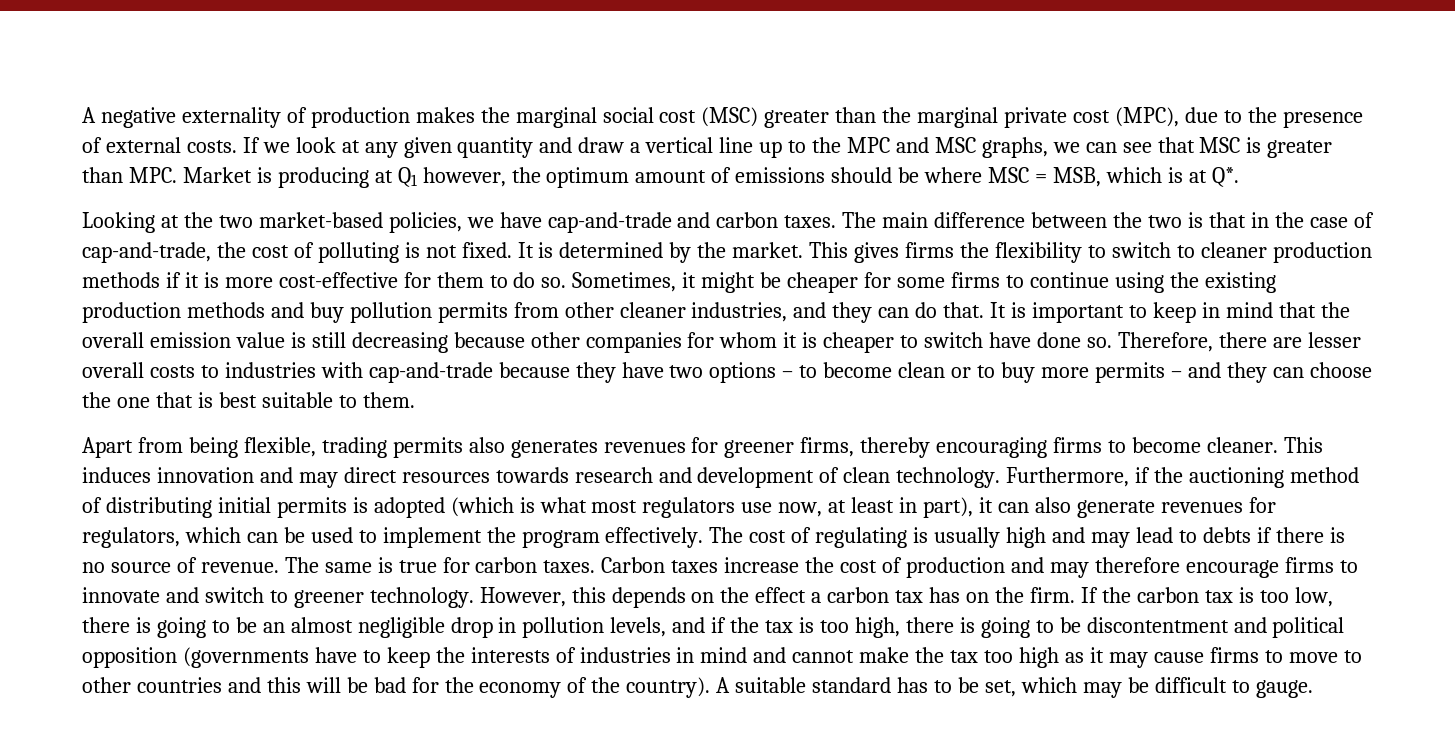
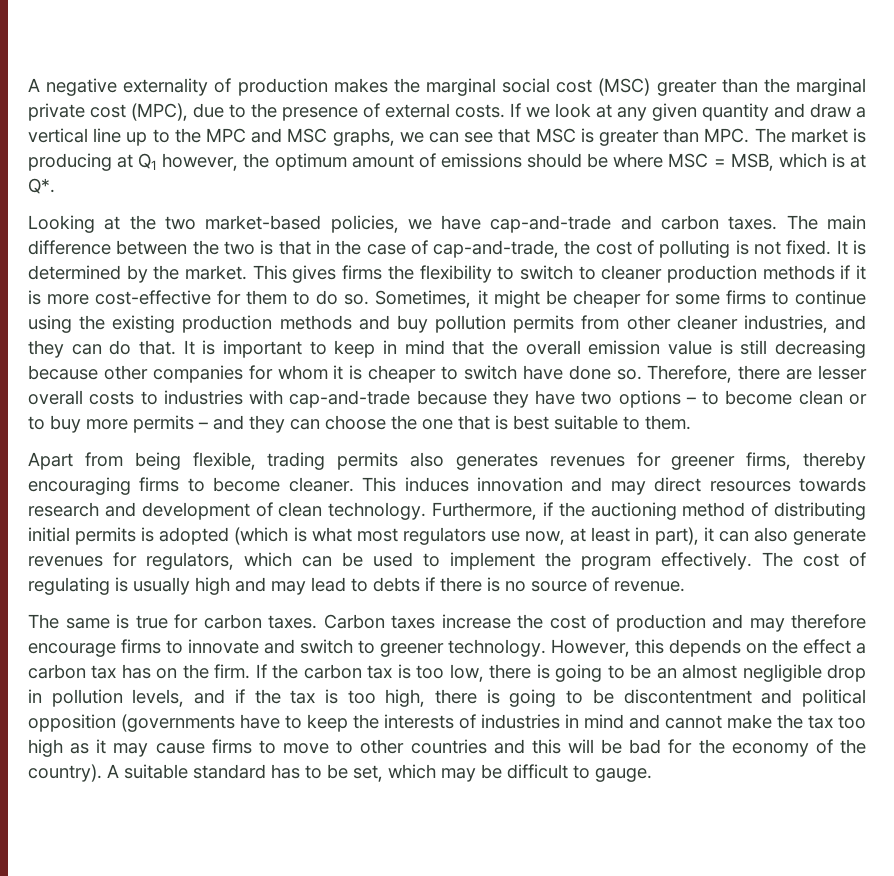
- If we look at any given quantity and draw a vertical line up to the MPC and MSC graphs, we can see that MSC is greater than MPC. Market is producing at Q1 however, the optimum amount of emissions should be where MSC = MSB, which is at Q*.
+ If we look at any given quantity and draw a vertical line up to the MPC and MSC graphs, we can see that MSC is greater than MPC. The market is producing at Q1 however, the optimum amount of emissions should be where MSC = MSB, which is at Q*.
- The cost of regulating is usually high and may lead to debts if there is no source of revenue. The same is true for carbon taxes.
+ The cost of regulating is usually high and may lead to debts if there is no source of revenue.
+ The same is true for carbon taxes.

